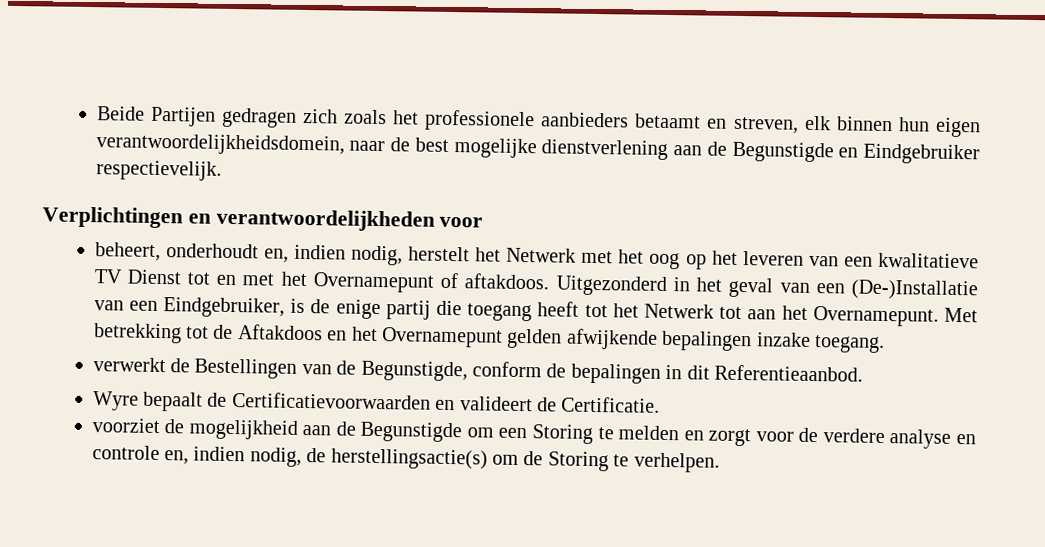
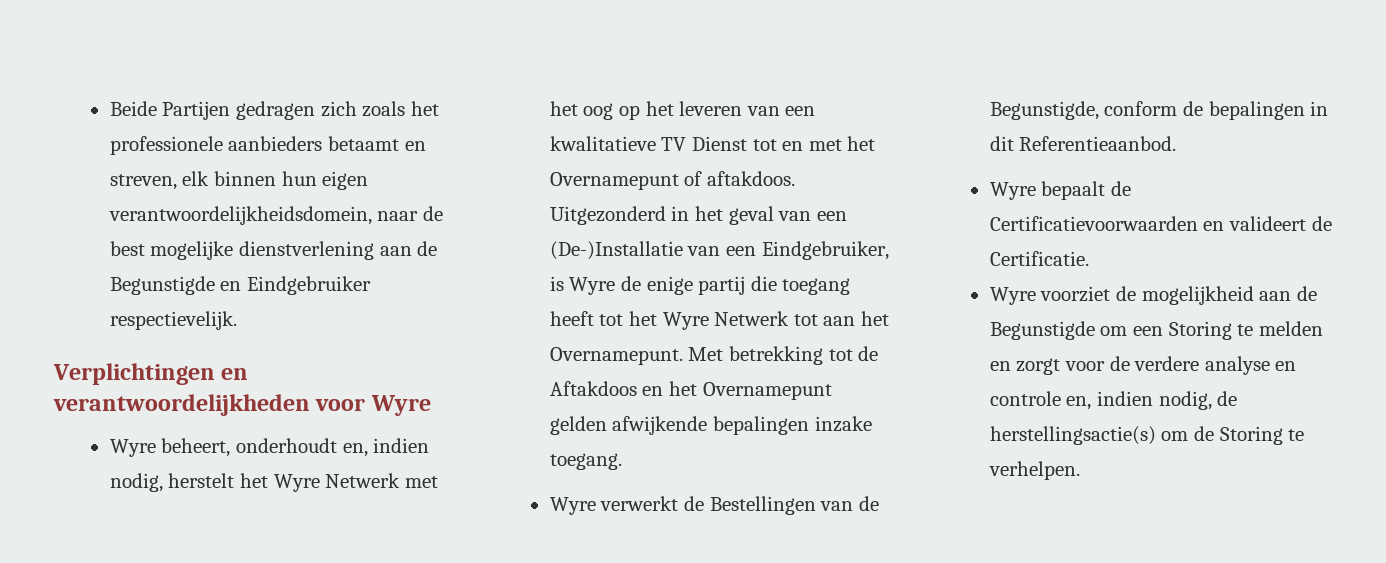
- Verplichtingen en verantwoordelijkheden voor
- beheert, onderhoudt en, indien nodig, herstelt het Netwerk met het oog op het leveren van een kwalitatieve TV Dienst tot en met het Overnamepunt of aftakdoos.
+ Verplichtingen en verantwoordelijkheden voor Wyre
+ Wyre beheert, onderhoudt en, indien nodig, herstelt het Wyre Netwerk met het oog op het leveren van een kwalitatieve TV Dienst tot en met het Overnamepunt of aftakdoos.
- Uitgezonderd in het geval van een (De-)Installatie van een Eindgebruiker, is de enige partij die toegang heeft tot het Netwerk tot aan het Overnamepunt.
+ Uitgezonderd in het geval van een (De-)Installatie van een Eindgebruiker, is Wyre de enige partij die toegang heeft tot het Wyre Netwerk tot aan het Overnamepunt.
- verwerkt de Bestellingen van de Begunstigde, conform de bepalingen in dit Referentieaanbod.
+ Wyre verwerkt de Bestellingen van de Begunstigde, conform de bepalingen in dit Referentieaanbod.
- voorziet de mogelijkheid aan de Begunstigde om een Storing te melden en zorgt voor de verdere analyse en controle en, indien nodig, de herstellingsactie(s) om de Storing te verhelpen.
+ Wyre voorziet de mogelijkheid aan de Begunstigde om een Storing te melden en zorgt voor de verdere analyse en controle en, indien nodig, de herstellingsactie(s) om de Storing te verhelpen.

